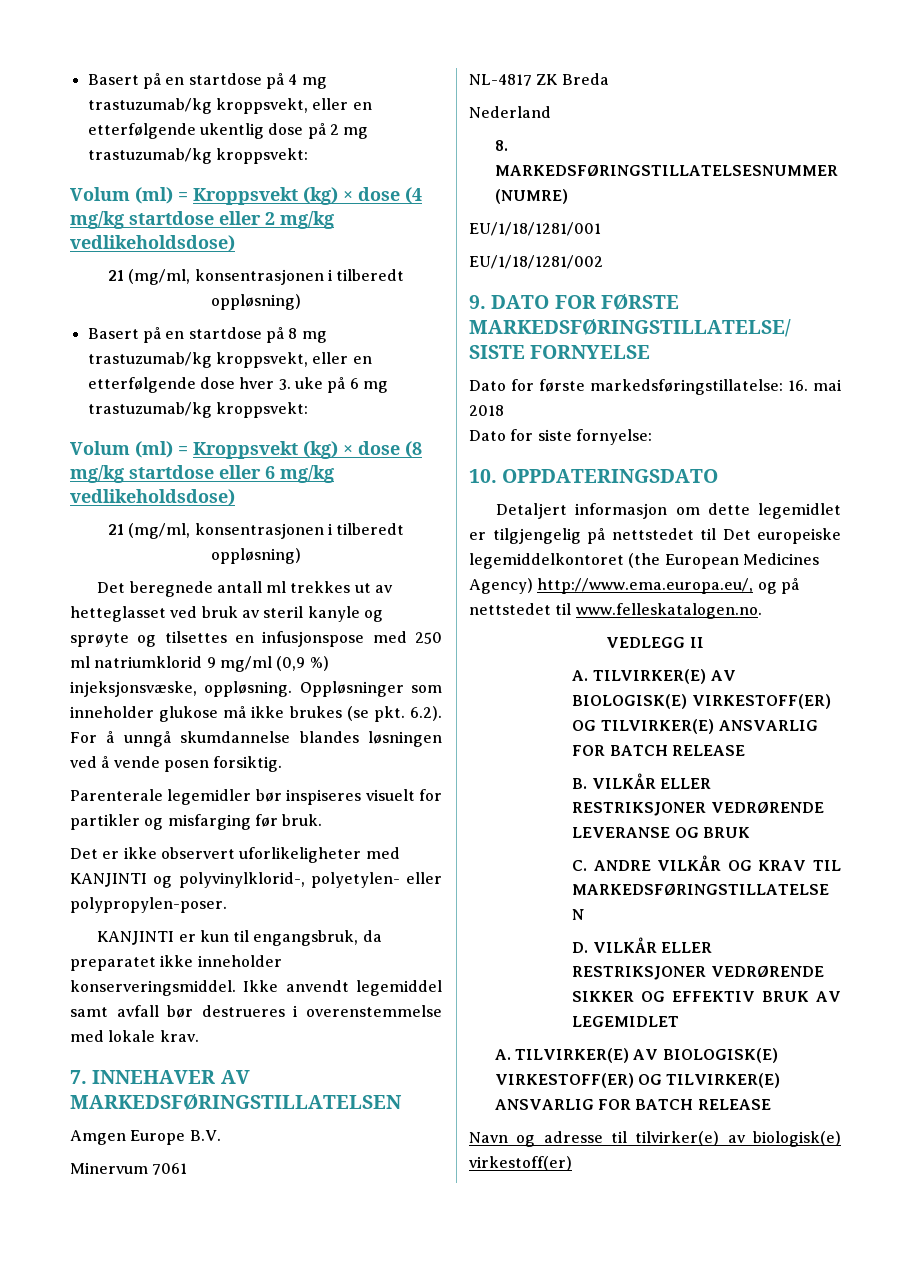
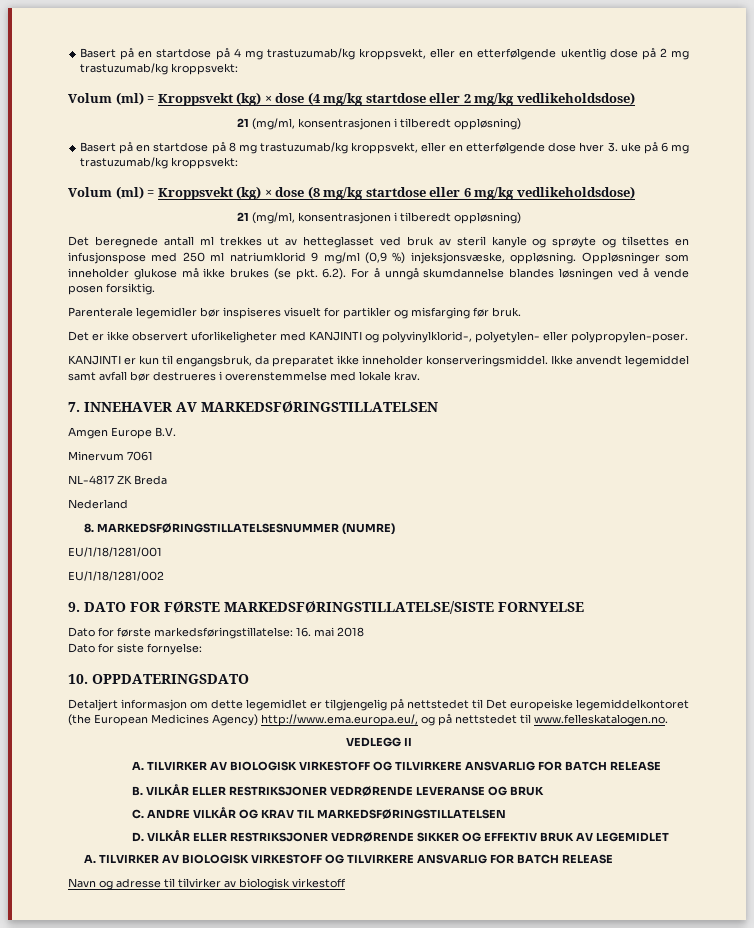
  VEDLEGG II
- A. TILVIRKER(E) AV BIOLOGISK(E) VIRKESTOFF(ER) OG TILVIRKER(E) ANSVARLIG FOR BATCH RELEASE
+ A. TILVIRKER AV BIOLOGISK VIRKESTOFF OG TILVIRKERE ANSVARLIG FOR BATCH RELEASE
  D. VILKÅR ELLER RESTRIKSJONER VEDRØRENDE SIKKER OG EFFEKTIV BRUK AV LEGEMIDLET
- A. TILVIRKER(E) AV BIOLOGISK(E) VIRKESTOFF(ER) OG TILVIRKER(E) ANSVARLIG FOR BATCH RELEASE
+ A. TILVIRKER AV BIOLOGISK VIRKESTOFF OG TILVIRKERE ANSVARLIG FOR BATCH RELEASE
- Navn og adresse til tilvirker(e) av biologisk(e) virkestoff(er)
+ Navn og adresse til tilvirker av biologisk virkestoff

